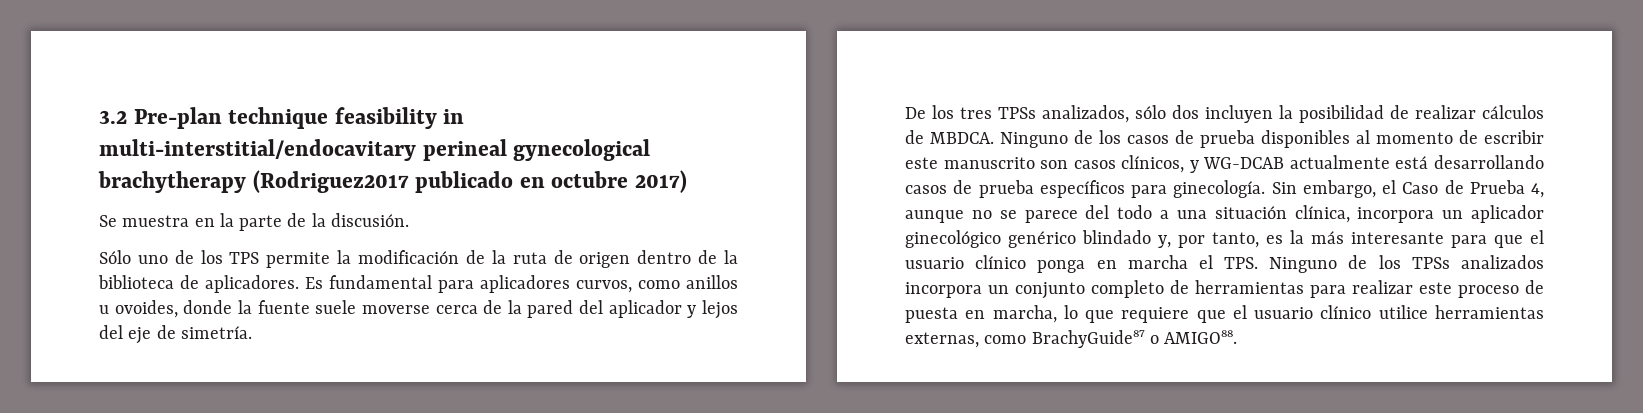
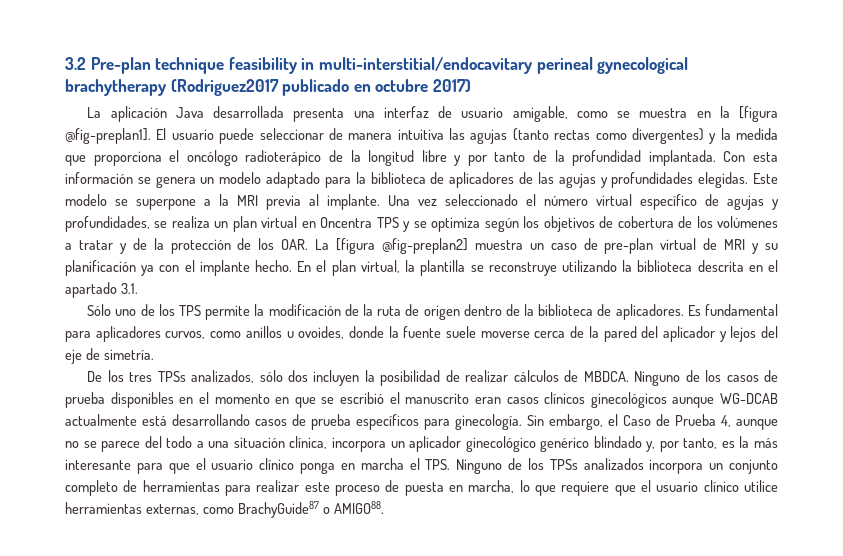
- Se muestra en la parte de la discusión.
+ La aplicación Java desarrollada presenta una interfaz de usuario amigable, como se muestra en la [figura @fig-preplan1]. El usuario puede seleccionar de manera intuitiva las agujas (tanto rectas como divergentes) y la medida que proporciona el oncólogo radioterápico de la longitud libre y por tanto de la profundidad implantada. Con esta información se genera un modelo adaptado para la biblioteca de aplicadores de las agujas y profundidades elegidas. Este modelo se superpone a la MRI previa al implante. Una vez seleccionado el número virtual específico de agujas y profundidades, se realiza un plan virtual en Oncentra TPS y se optimiza según los objetivos de cobertura de los volúmenes a tratar y de la protección de los OAR. La [figura @fig-preplan2] muestra un caso de pre-plan virtual de MRI y su planificación ya con el implante hecho. En el plan virtual, la plantilla se reconstruye utilizando la biblioteca descrita en el apartado 3.1.
- Ninguno de los casos de prueba disponibles al momento de escribir este manuscrito son casos clínicos, y WG-DCAB actualmente está desarrollando casos de prueba específicos para ginecología.
+ Ninguno de los casos de prueba disponibles en el momento en que se escribió el manuscrito eran casos clínicos ginecológicos aunque WG-DCAB actualmente está desarrollando casos de prueba específicos para ginecología.

